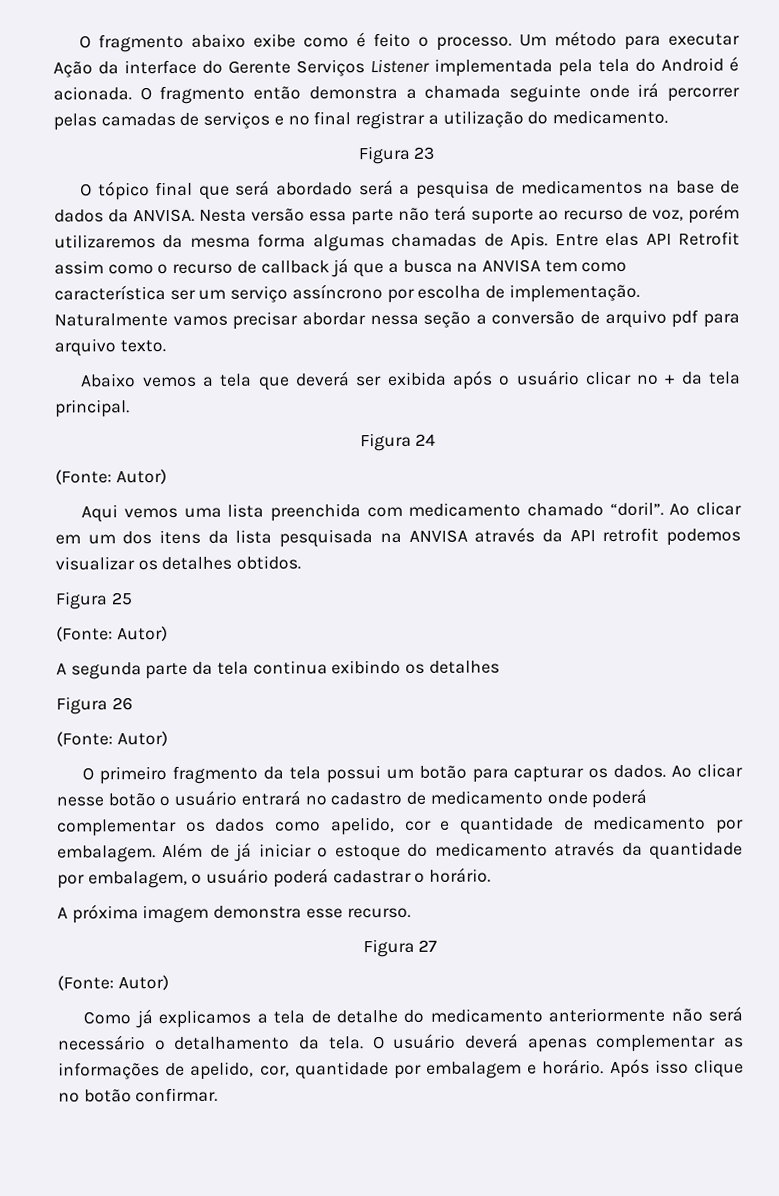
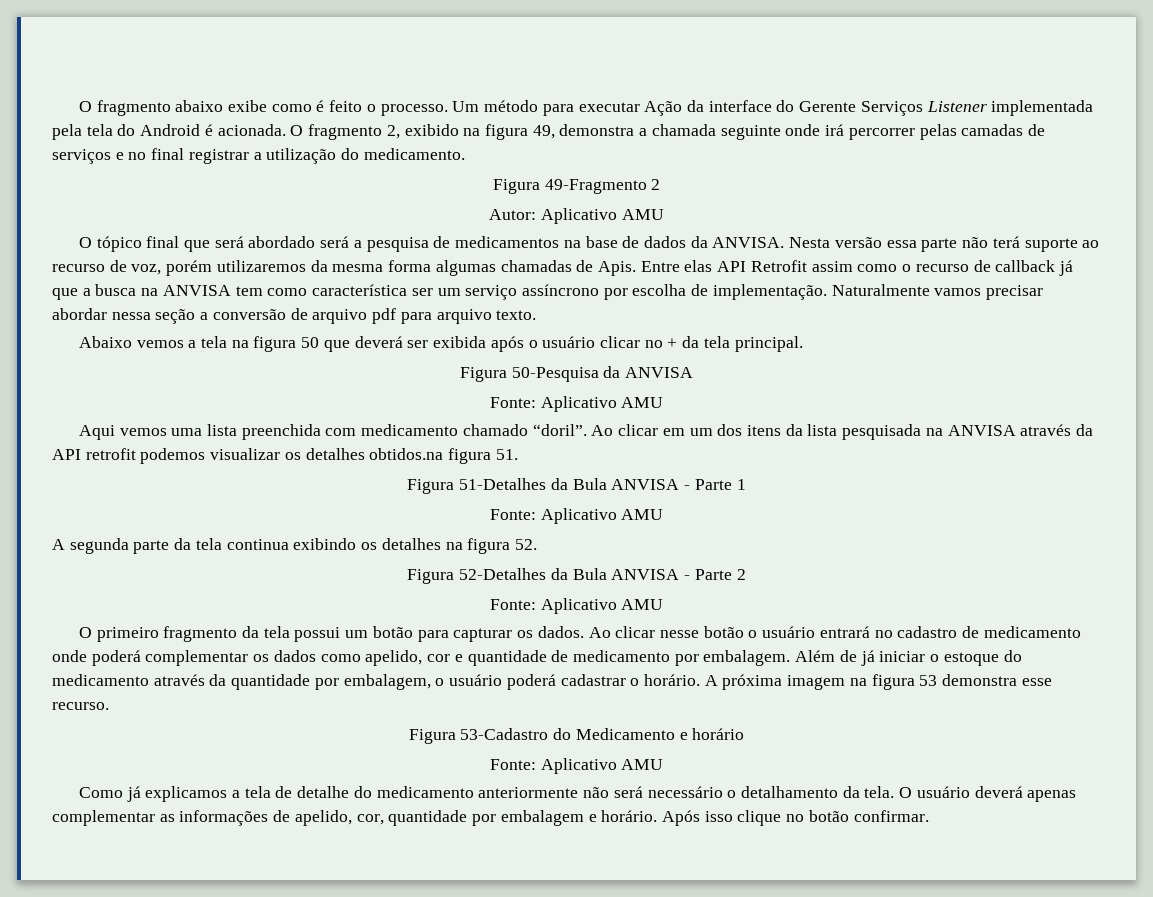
- O fragmento então demonstra a chamada seguinte onde irá percorrer pelas camadas de serviços e no final registrar a utilização do medicamento.
+ O fragmento 2, exibido na figura 49, demonstra a chamada seguinte onde irá percorrer pelas camadas de serviços e no final registrar a utilização do medicamento.
- Figura 23
+ Figura 49-Fragmento 2
+ Autor: Aplicativo AMU
- Abaixo vemos a tela que deverá ser exibida após o usuário clicar no + da tela principal.
+ Abaixo vemos a tela na figura 50 que deverá ser exibida após o usuário clicar no + da tela principal.
- Figura 24
- (Fonte: Autor)
+ Figura 50-Pesquisa da ANVISA
+ Fonte: Aplicativo AMU
- Ao clicar em um dos itens da lista pesquisada na ANVISA através da API retrofit podemos visualizar os detalhes obtidos.
- Figura 25
- (Fonte: Autor)
+ Ao clicar em um dos itens da lista pesquisada na ANVISA através da API retrofit podemos visualizar os detalhes obtidos.na figura 51.
+ Figura 51-Detalhes da Bula ANVISA - Parte 1
+ Fonte: Aplicativo AMU
- A segunda parte da tela continua exibindo os detalhes
- Figura 26
- (Fonte: Autor)
+ A segunda parte da tela continua exibindo os detalhes na figura 52.
+ Figura 52-Detalhes da Bula ANVISA - Parte 2
+ Fonte: Aplicativo AMU
- Além de já iniciar o estoque do medicamento através da quantidade por embalagem, o usuário poderá cadastrar o horário.
- A próxima imagem demonstra esse recurso.
+ Além de já iniciar o estoque do medicamento através da quantidade por embalagem, o usuário poderá cadastrar o horário. A próxima imagem na figura 53 demonstra esse recurso.
- Figura 27
- (Fonte: Autor)
+ Figura 53-Cadastro do Medicamento e horário
+ Fonte: Aplicativo AMU

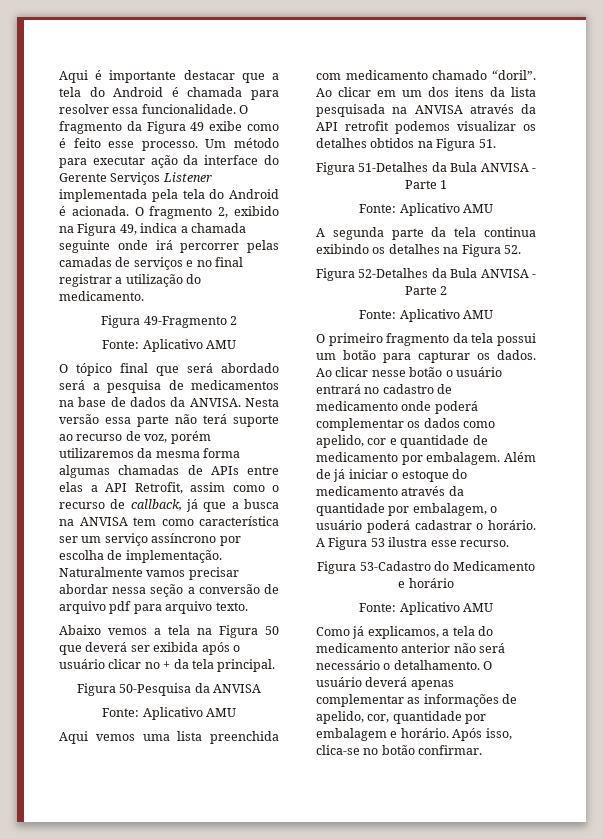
- O fragmento abaixo exibe como é feito o processo.
+ Aqui é importante destacar que a tela do Android é chamada para resolver essa funcionalidade. O fragmento da Figura 49 exibe como é feito esse processo.
- Um método para executar Ação da interface do Gerente Serviços Listener implementada pela tela do Android é acionada.
+ Um método para executar ação da interface do Gerente Serviços Listener implementada pela tela do Android é acionada.
- O fragmento 2, exibido na figura 49, demonstra a chamada seguinte onde irá percorrer pelas camadas de serviços e no final registrar a utilização do medicamento.
+ O fragmento 2, exibido na Figura 49, indica a chamada seguinte onde irá percorrer pelas camadas de serviços e no final registrar a utilização do medicamento.
  Figura 49-Fragmento 2
- Autor: Aplicativo AMU
+ Fonte: Aplicativo AMU
- Nesta versão essa parte não terá suporte ao recurso de voz, porém utilizaremos da mesma forma algumas chamadas de Apis. Entre elas API Retrofit assim como o recurso de callback já que a busca na ANVISA tem como característica ser um serviço assíncrono por escolha de implementação.
+ Nesta versão essa parte não terá suporte ao recurso de voz, porém utilizaremos da mesma forma algumas chamadas de APIs entre elas a API Retrofit, assim como o recurso de callback, já que a busca na ANVISA tem como característica ser um serviço assíncrono por escolha de implementação.
- Abaixo vemos a tela na figura 50 que deverá ser exibida após o usuário clicar no + da tela principal.
+ Abaixo vemos a tela na Figura 50 que deverá ser exibida após o usuário clicar no + da tela principal.
- Ao clicar em um dos itens da lista pesquisada na ANVISA através da API retrofit podemos visualizar os detalhes obtidos.na figura 51.
+ Ao clicar em um dos itens da lista pesquisada na ANVISA através da API retrofit podemos visualizar os detalhes obtidos na Figura 51.
- A segunda parte da tela continua exibindo os detalhes na figura 52.
+ A segunda parte da tela continua exibindo os detalhes na Figura 52.
- A próxima imagem na figura 53 demonstra esse recurso.
+ A Figura 53 ilustra esse recurso.
- Como já explicamos a tela de detalhe do medicamento anteriormente não será necessário o detalhamento da tela.
+ Como já explicamos, a tela do medicamento anterior não será necessário o detalhamento.
- Após isso clique no botão confirmar.
+ Após isso, clica-se no botão confirmar.

